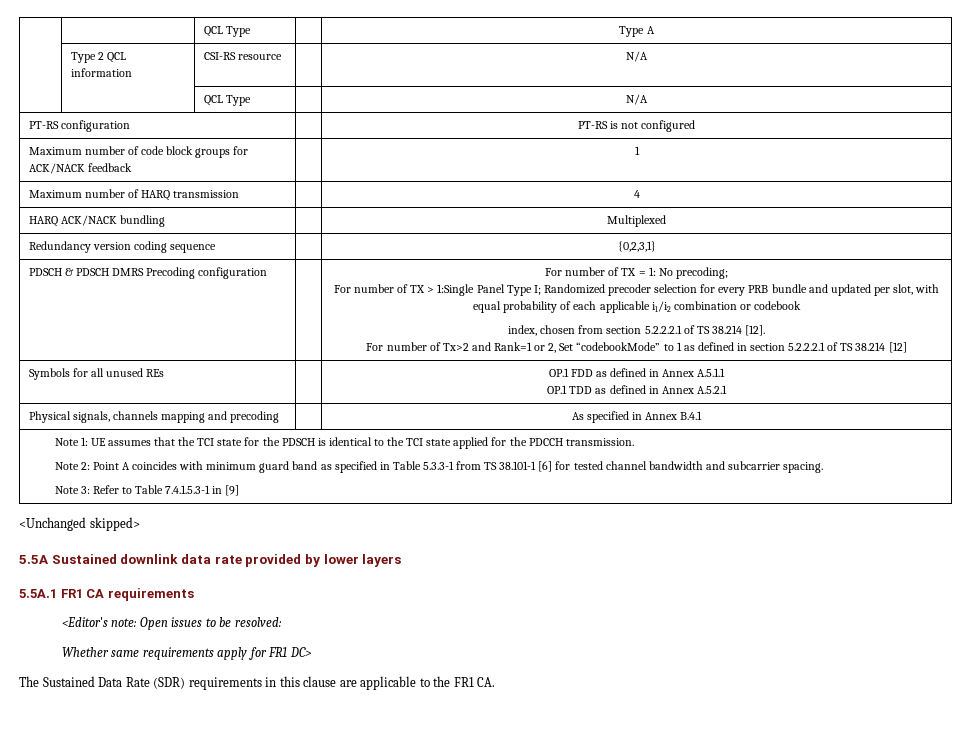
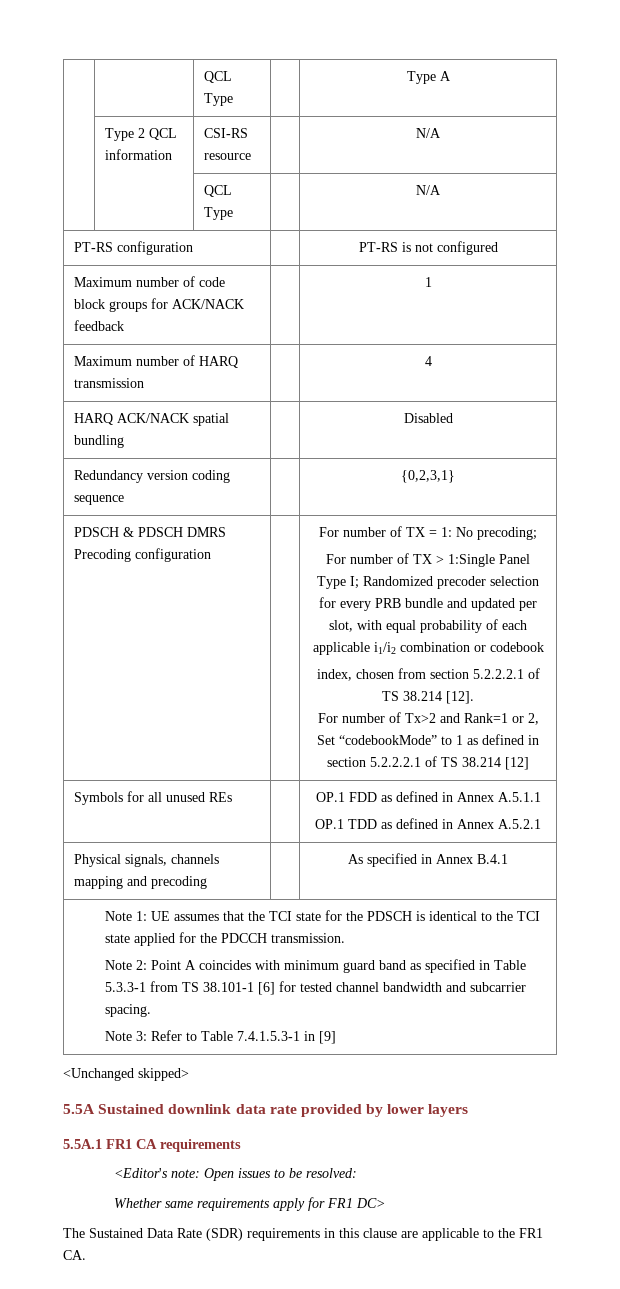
- HARQ ACK/NACK bundling | | Multiplexed
+ HARQ ACK/NACK spatial bundling | | Disabled

